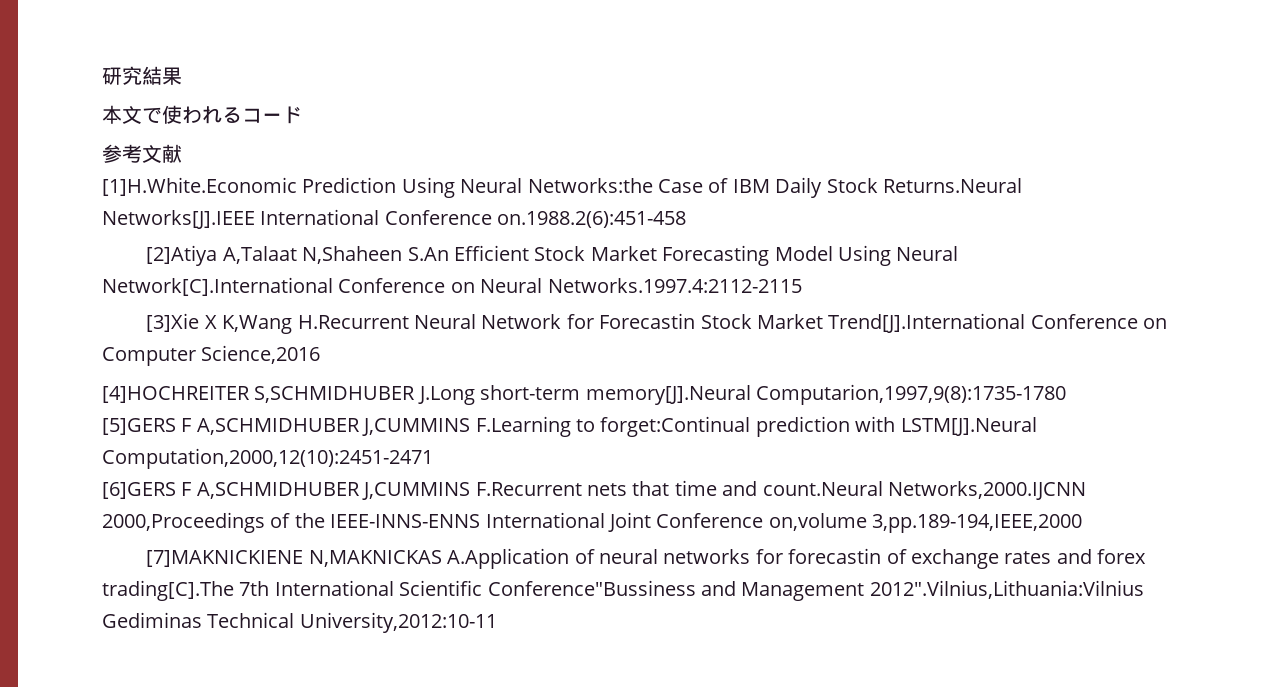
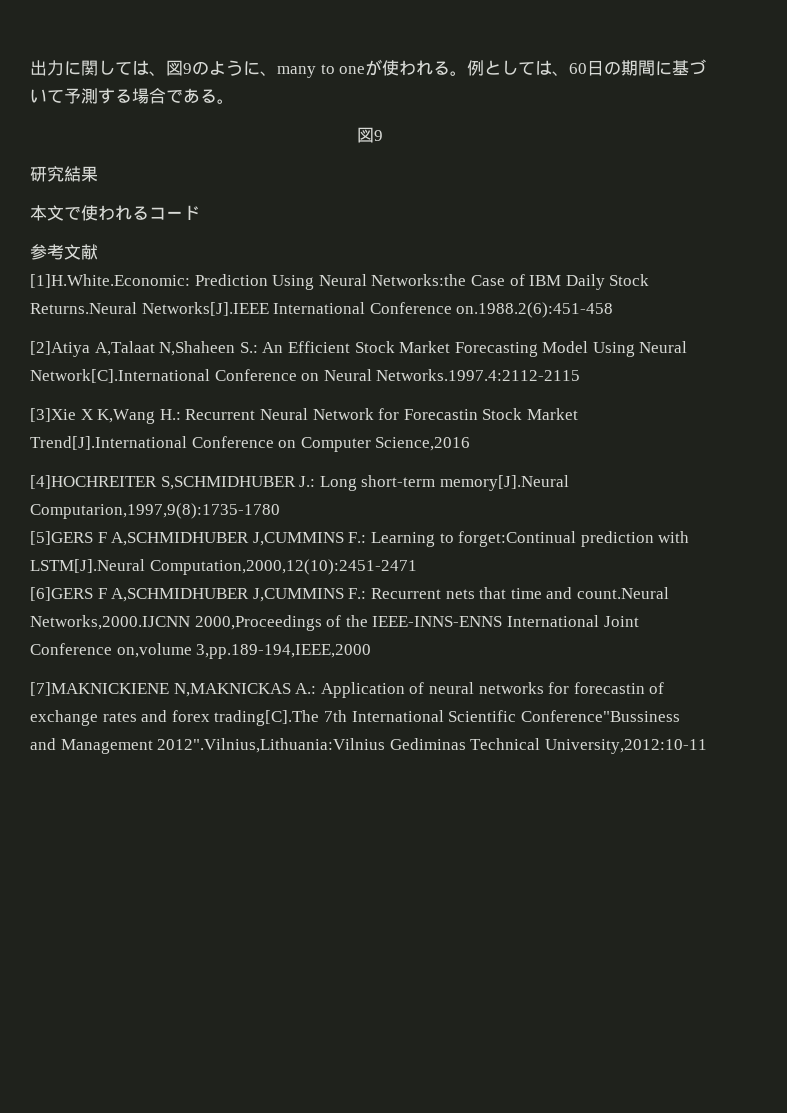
+ 出力に関しては、図9のように、many to oneが使われる。例としては、60日の期間に基づいて予測する場合である。
+ 図9
- [1]H.White.Economic Prediction Using Neural Networks:the Case of IBM Daily Stock Returns.Neural Networks[J].IEEE International Conference on.1988.2(6):451-458
+ [1]H.White.Economic: Prediction Using Neural Networks:the Case of IBM Daily Stock Returns.Neural Networks[J].IEEE International Conference on.1988.2(6):451-458
- [2]Atiya A,Talaat N,Shaheen S.An Efficient Stock Market Forecasting Model Using Neural Network[C].International Conference on Neural Networks.1997.4:2112-2115
+ [2]Atiya A,Talaat N,Shaheen S.: An Efficient Stock Market Forecasting Model Using Neural Network[C].International Conference on Neural Networks.1997.4:2112-2115
- [3]Xie X K,Wang H.Recurrent Neural Network for Forecastin Stock Market Trend[J].International Conference on Computer Science,2016
+ [3]Xie X K,Wang H.: Recurrent Neural Network for Forecastin Stock Market Trend[J].International Conference on Computer Science,2016
- [4]HOCHREITER S,SCHMIDHUBER J.Long short-term memory[J].Neural Computarion,1997,9(8):1735-1780
+ [4]HOCHREITER S,SCHMIDHUBER J.: Long short-term memory[J].Neural Computarion,1997,9(8):1735-1780
- [5]GERS F A,SCHMIDHUBER J,CUMMINS F.Learning to forget:Continual prediction with LSTM[J].Neural Computation,2000,12(10):2451-2471
+ [5]GERS F A,SCHMIDHUBER J,CUMMINS F.: Learning to forget:Continual prediction with LSTM[J].Neural Computation,2000,12(10):2451-2471
- [6]GERS F A,SCHMIDHUBER J,CUMMINS F.Recurrent nets that time and count.Neural Networks,2000.IJCNN 2000,Proceedings of the IEEE-INNS-ENNS International Joint Conference on,volume 3,pp.189-194,IEEE,2000
+ [6]GERS F A,SCHMIDHUBER J,CUMMINS F.: Recurrent nets that time and count.Neural Networks,2000.IJCNN 2000,Proceedings of the IEEE-INNS-ENNS International Joint Conference on,volume 3,pp.189-194,IEEE,2000
- [7]MAKNICKIENE N,MAKNICKAS A.Application of neural networks for forecastin of exchange rates and forex trading[C].The 7th International Scientific Conference"Bussiness and Management 2012".Vilnius,Lithuania:Vilnius Gediminas Technical University,2012:10-11
+ [7]MAKNICKIENE N,MAKNICKAS A.: Application of neural networks for forecastin of exchange rates and forex trading[C].The 7th International Scientific Conference"Bussiness and Management 2012".Vilnius,Lithuania:Vilnius Gediminas Technical University,2012:10-11

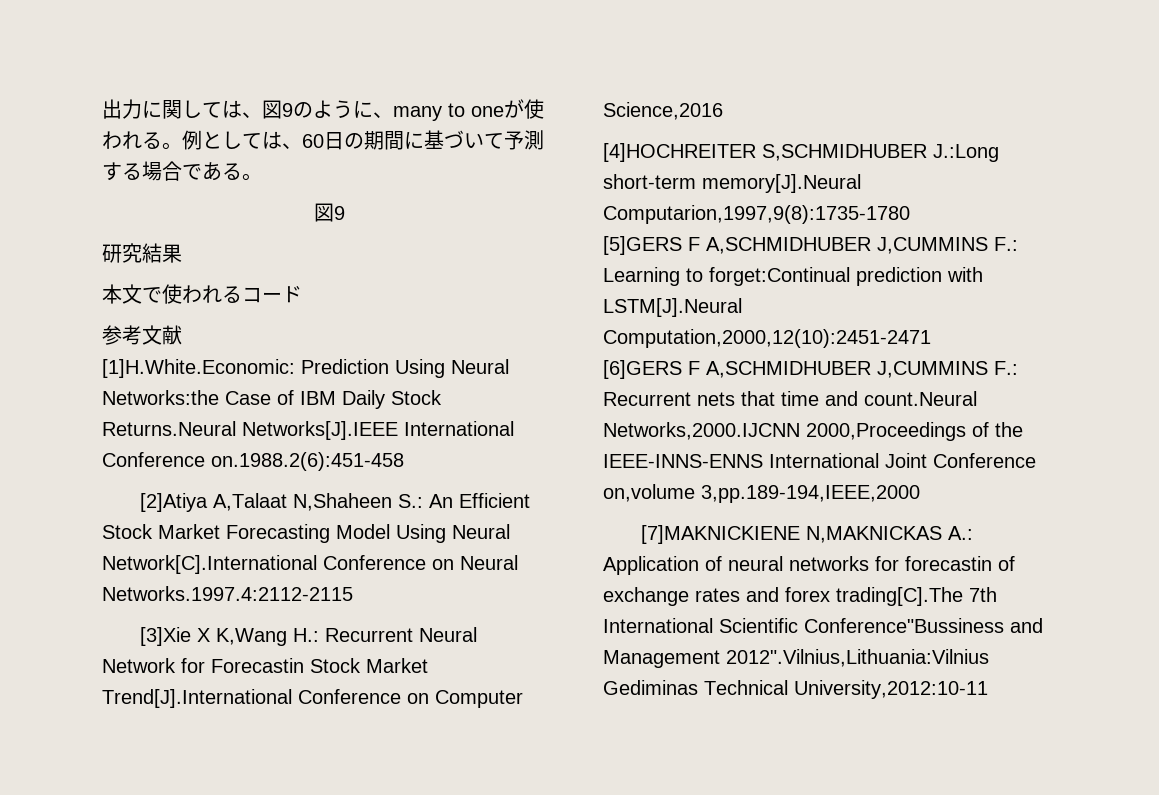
- [4]HOCHREITER S,SCHMIDHUBER J.: Long short-term memory[J].Neural Computarion,1997,9(8):1735-1780
+ [4]HOCHREITER S,SCHMIDHUBER J.:Long short-term memory[J].Neural Computarion,1997,9(8):1735-1780

